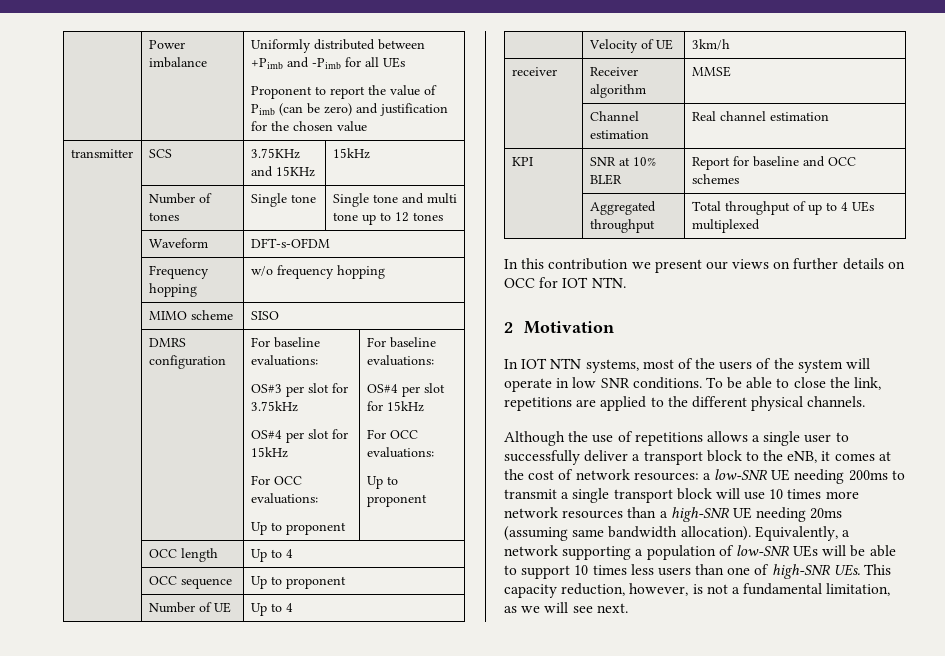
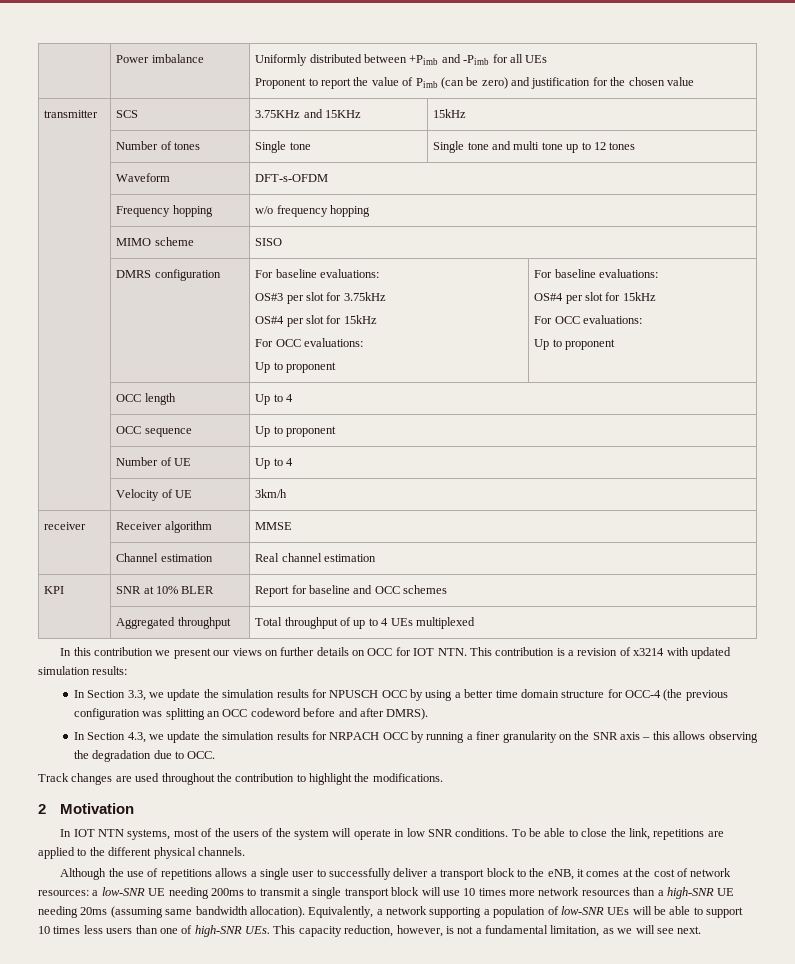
- In this contribution we present our views on further details on OCC for IOT NTN.
+ In this contribution we present our views on further details on OCC for IOT NTN. This contribution is a revision of x3214 with updated simulation results:
+ In Section 3.3, we update the simulation results for NPUSCH OCC by using a better time domain structure for OCC-4 (the previous configuration was splitting an OCC codeword before and after DMRS).
+ In Section 4.3, we update the simulation results for NRPACH OCC by running a finer granularity on the SNR axis – this allows observing the degradation due to OCC.
+ Track changes are used throughout the contribution to highlight the modifications.

